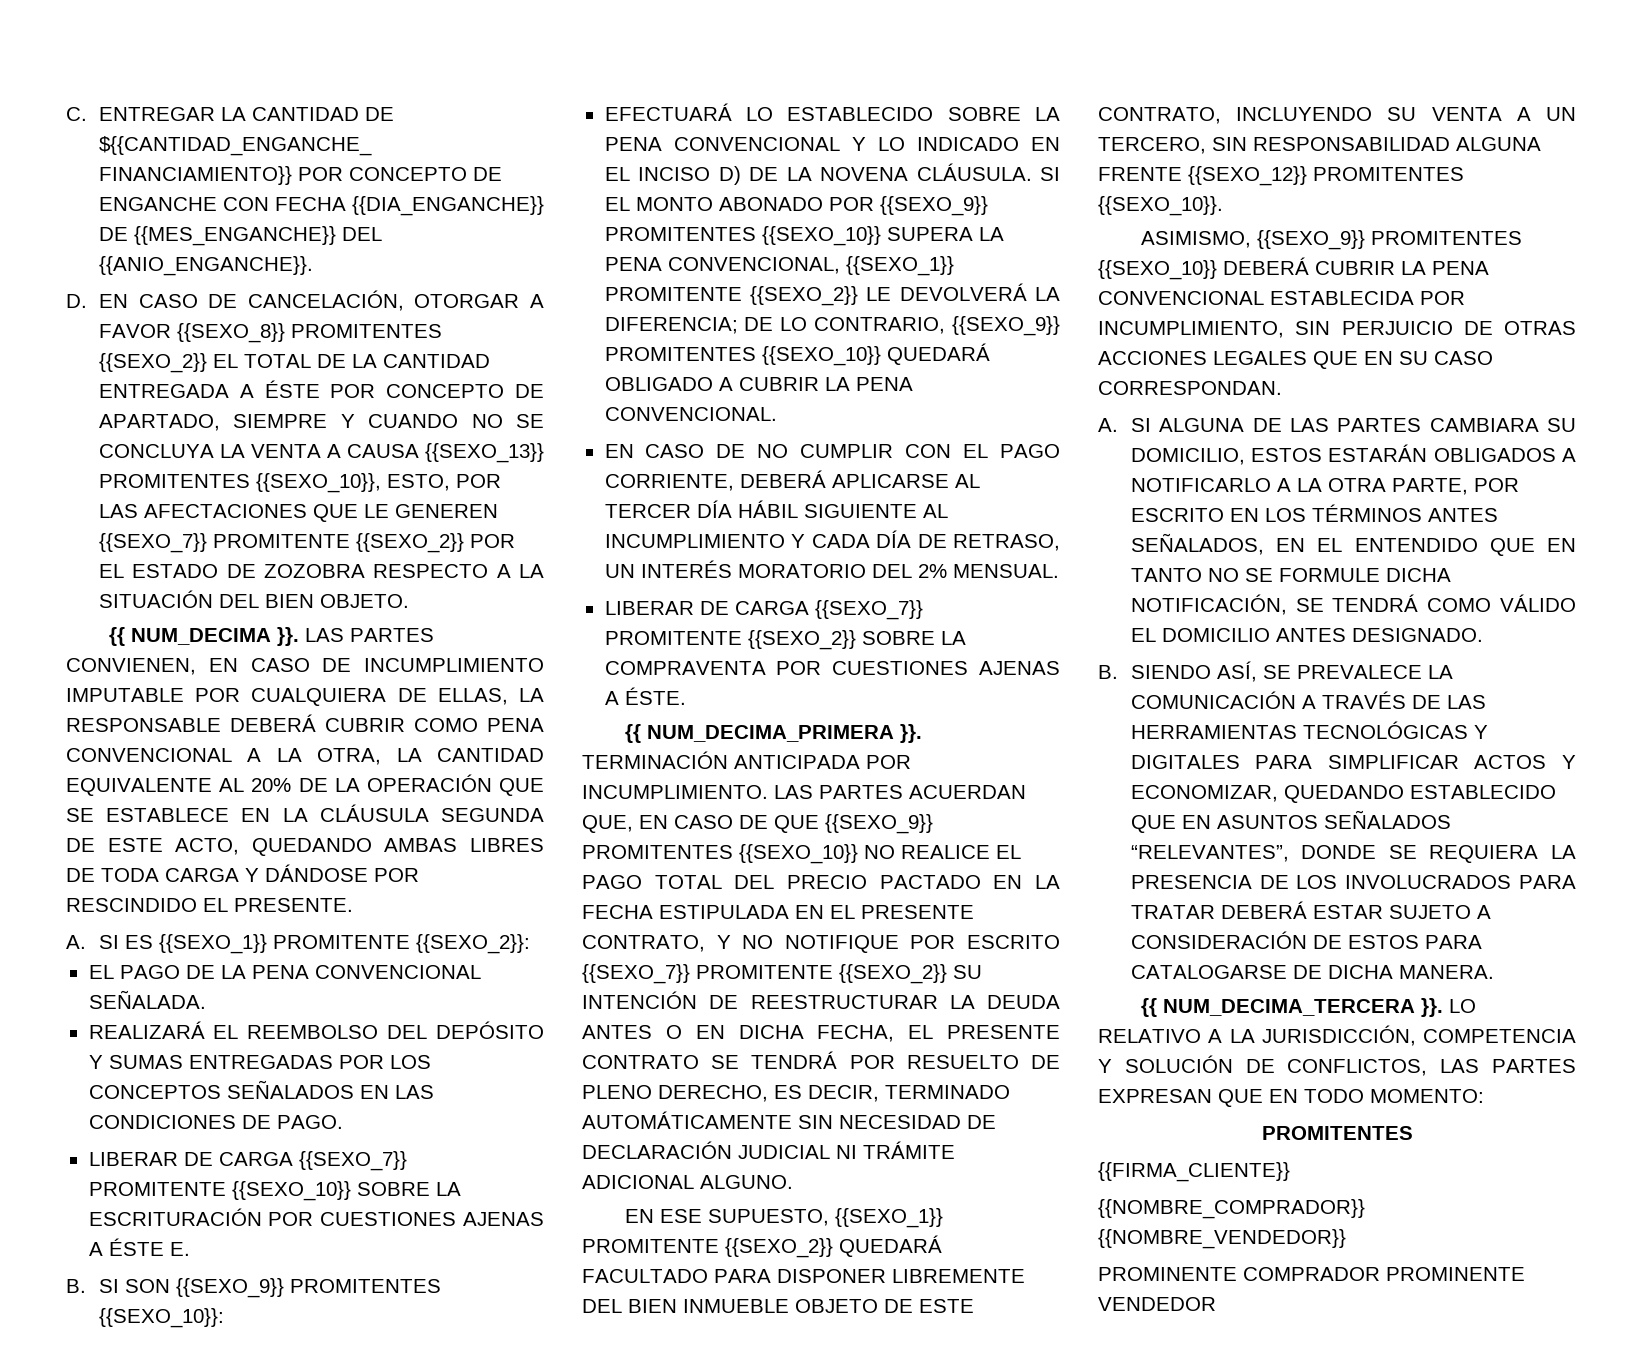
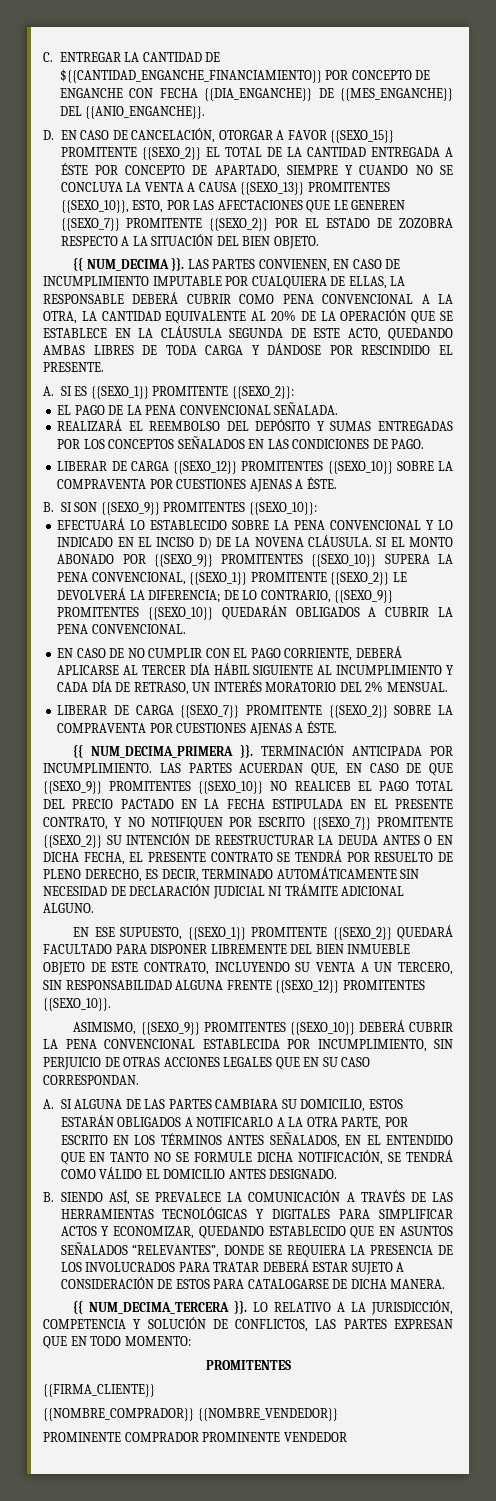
- D. EN CASO DE CANCELACIÓN, OTORGAR A FAVOR {{SEXO_8}} PROMITENTES {{SEXO_2}} EL TOTAL DE LA CANTIDAD ENTREGADA A ÉSTE POR CONCEPTO DE APARTADO, SIEMPRE Y CUANDO NO SE CONCLUYA LA VENTA A CAUSA {{SEXO_13}} PROMITENTES {{SEXO_10}}, ESTO, POR LAS AFECTACIONES QUE LE GENEREN {{SEXO_7}} PROMITENTE {{SEXO_2}} POR EL ESTADO DE ZOZOBRA RESPECTO A LA SITUACIÓN DEL BIEN OBJETO.
+ D. EN CASO DE CANCELACIÓN, OTORGAR A FAVOR {{SEXO_15}} PROMITENTE {{SEXO_2}} EL TOTAL DE LA CANTIDAD ENTREGADA A ÉSTE POR CONCEPTO DE APARTADO, SIEMPRE Y CUANDO NO SE CONCLUYA LA VENTA A CAUSA {{SEXO_13}} PROMITENTES {{SEXO_10}}, ESTO, POR LAS AFECTACIONES QUE LE GENEREN {{SEXO_7}} PROMITENTE {{SEXO_2}} POR EL ESTADO DE ZOZOBRA RESPECTO A LA SITUACIÓN DEL BIEN OBJETO.
- LIBERAR DE CARGA {{SEXO_7}} PROMITENTE {{SEXO_10}} SOBRE LA ESCRITURACIÓN POR CUESTIONES AJENAS A ÉSTE E.
+ LIBERAR DE CARGA {{SEXO_12}} PROMITENTES {{SEXO_10}} SOBRE LA COMPRAVENTA POR CUESTIONES AJENAS A ÉSTE.
- SI EL MONTO ABONADO POR {{SEXO_9}} PROMITENTES {{SEXO_10}} SUPERA LA PENA CONVENCIONAL, {{SEXO_1}} PROMITENTE {{SEXO_2}} LE DEVOLVERÁ LA DIFERENCIA; DE LO CONTRARIO, {{SEXO_9}} PROMITENTES {{SEXO_10}} QUEDARÁ OBLIGADO A CUBRIR LA PENA CONVENCIONAL.
+ SI EL MONTO ABONADO POR {{SEXO_9}} PROMITENTES {{SEXO_10}} SUPERA LA PENA CONVENCIONAL, {{SEXO_1}} PROMITENTE {{SEXO_2}} LE DEVOLVERÁ LA DIFERENCIA; DE LO CONTRARIO, {{SEXO_9}} PROMITENTES {{SEXO_10}} QUEDARÁN OBLIGADOS A CUBRIR LA PENA CONVENCIONAL.
- LAS PARTES ACUERDAN QUE, EN CASO DE QUE {{SEXO_9}} PROMITENTES {{SEXO_10}} NO REALICE EL PAGO TOTAL DEL PRECIO PACTADO EN LA FECHA ESTIPULADA EN EL PRESENTE CONTRATO, Y NO NOTIFIQUE POR ESCRITO {{SEXO_7}} PROMITENTE {{SEXO_2}} SU INTENCIÓN DE REESTRUCTURAR LA DEUDA ANTES O EN DICHA FECHA, EL PRESENTE CONTRATO SE TENDRÁ POR RESUELTO DE PLENO DERECHO, ES DECIR, TERMINADO AUTOMÁTICAMENTE SIN NECESIDAD DE DECLARACIÓN JUDICIAL NI TRÁMITE ADICIONAL ALGUNO.
+ LAS PARTES ACUERDAN QUE, EN CASO DE QUE {{SEXO_9}} PROMITENTES {{SEXO_10}} NO REALICEB EL PAGO TOTAL DEL PRECIO PACTADO EN LA FECHA ESTIPULADA EN EL PRESENTE CONTRATO, Y NO NOTIFIQUEN POR ESCRITO {{SEXO_7}} PROMITENTE {{SEXO_2}} SU INTENCIÓN DE REESTRUCTURAR LA DEUDA ANTES O EN DICHA FECHA, EL PRESENTE CONTRATO SE TENDRÁ POR RESUELTO DE PLENO DERECHO, ES DECIR, TERMINADO AUTOMÁTICAMENTE SIN NECESIDAD DE DECLARACIÓN JUDICIAL NI TRÁMITE ADICIONAL ALGUNO.

